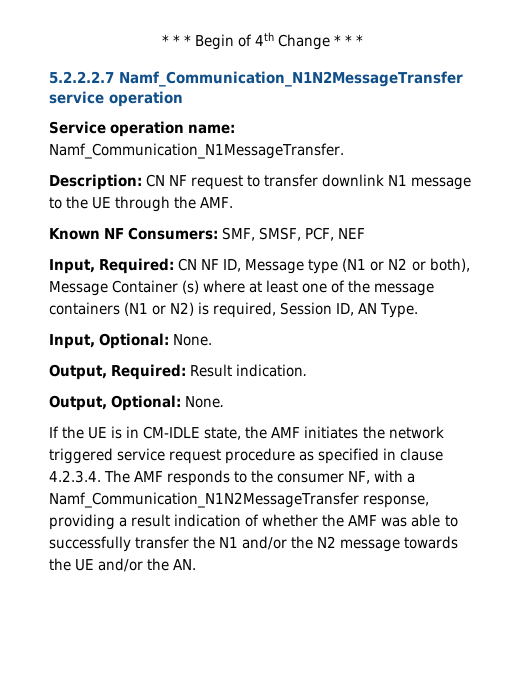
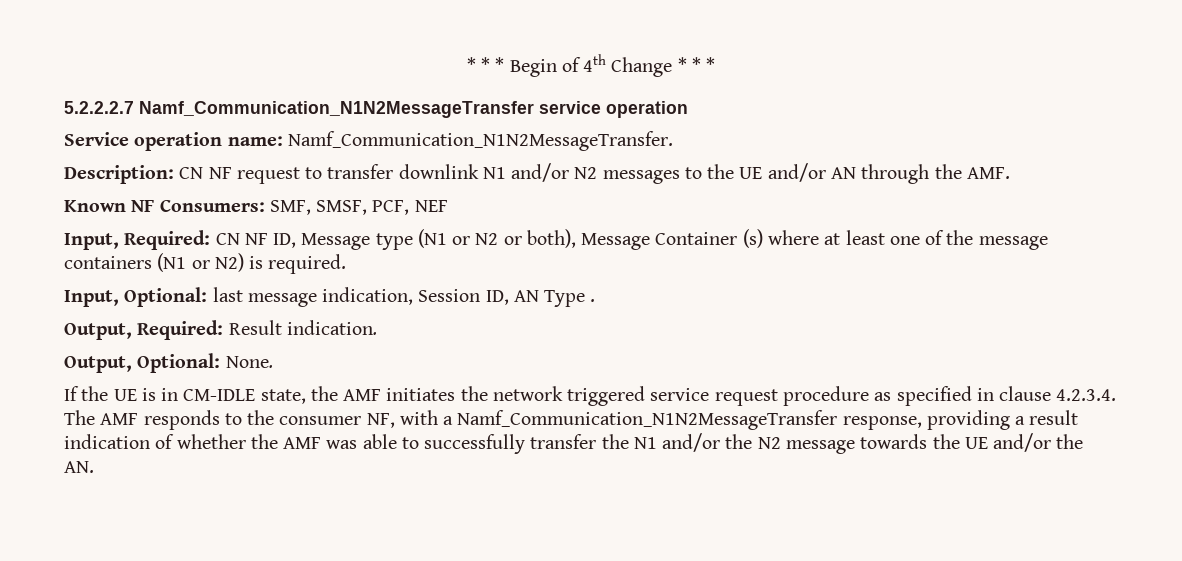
- Service operation name: Namf_Communication_N1MessageTransfer.
+ Service operation name: Namf_Communication_N1N2MessageTransfer.
- Description: CN NF request to transfer downlink N1 message to the UE through the AMF.
+ Description: CN NF request to transfer downlink N1 and/or N2 messages to the UE and/or AN through the AMF.
- Input, Required: CN NF ID, Message type (N1 or N2 or both), Message Container (s) where at least one of the message containers (N1 or N2) is required, Session ID, AN Type.
- Input, Optional: None.
+ Input, Required: CN NF ID, Message type (N1 or N2 or both), Message Container (s) where at least one of the message containers (N1 or N2) is required.
+ Input, Optional: last message indication, Session ID, AN Type .

